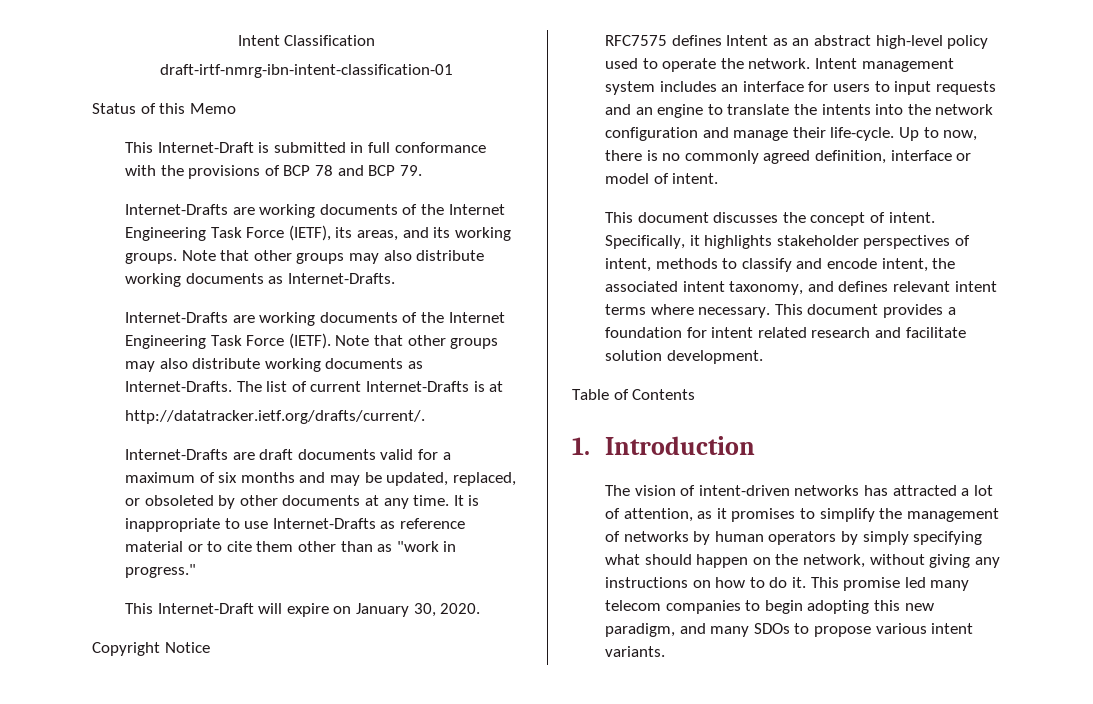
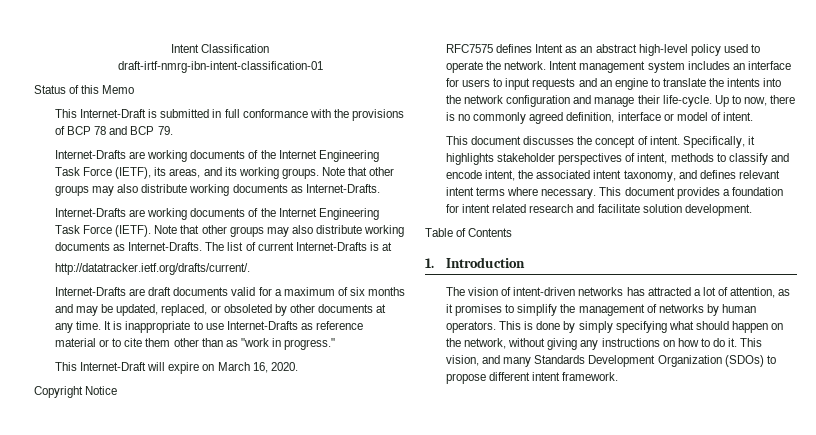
- This Internet-Draft will expire on January 30, 2020.
+ This Internet-Draft will expire on March 16, 2020.
- The vision of intent-driven networks has attracted a lot of attention, as it promises to simplify the management of networks by human operators by simply specifying what should happen on the network, without giving any instructions on how to do it.
+ The vision of intent-driven networks has attracted a lot of attention, as it promises to simplify the management of networks by human operators. This is done by simply specifying what should happen on the network, without giving any instructions on how to do it.
- This promise led many telecom companies to begin adopting this new paradigm, and many SDOs to propose various intent variants.
+ This vision, and many Standards Development Organization (SDOs) to propose different intent framework.

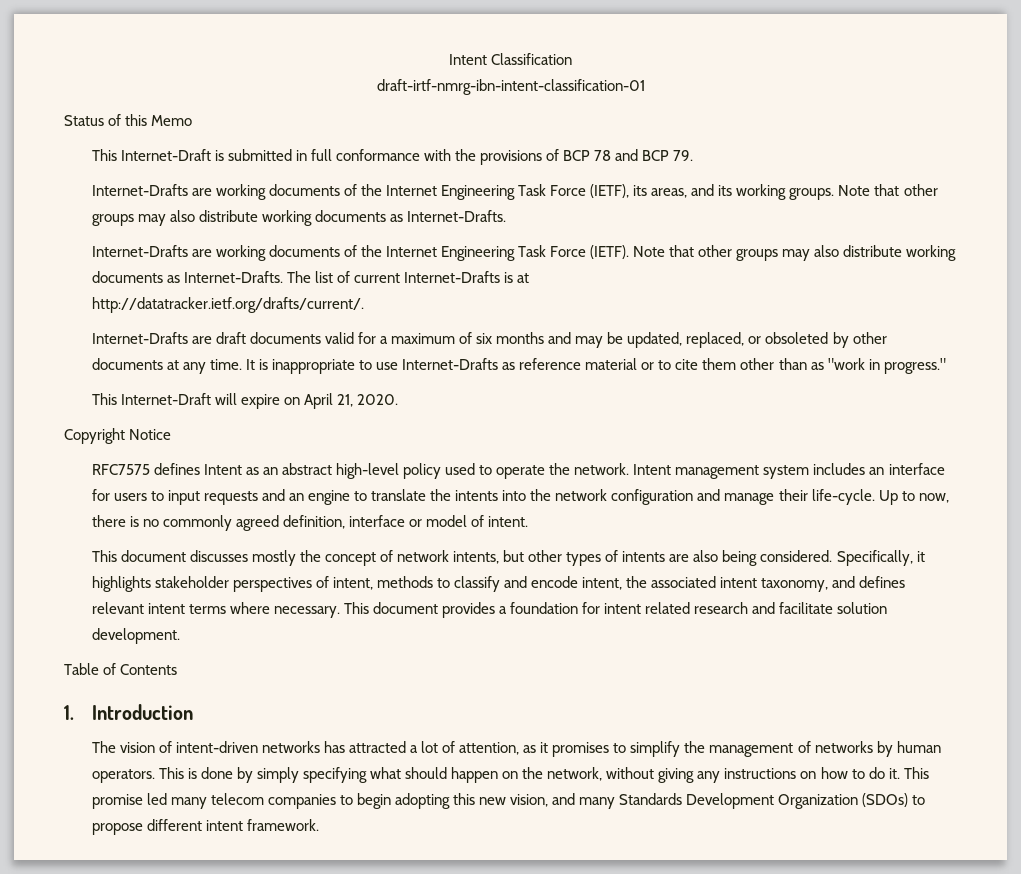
- This Internet-Draft will expire on March 16, 2020.
+ This Internet-Draft will expire on April 21, 2020.
- This document discusses the concept of intent.
+ This document discusses mostly the concept of network intents, but other types of intents are also being considered.
- This vision, and many Standards Development Organization (SDOs) to propose different intent framework.
+ This promise led many telecom companies to begin adopting this new vision, and many Standards Development Organization (SDOs) to propose different intent framework.

